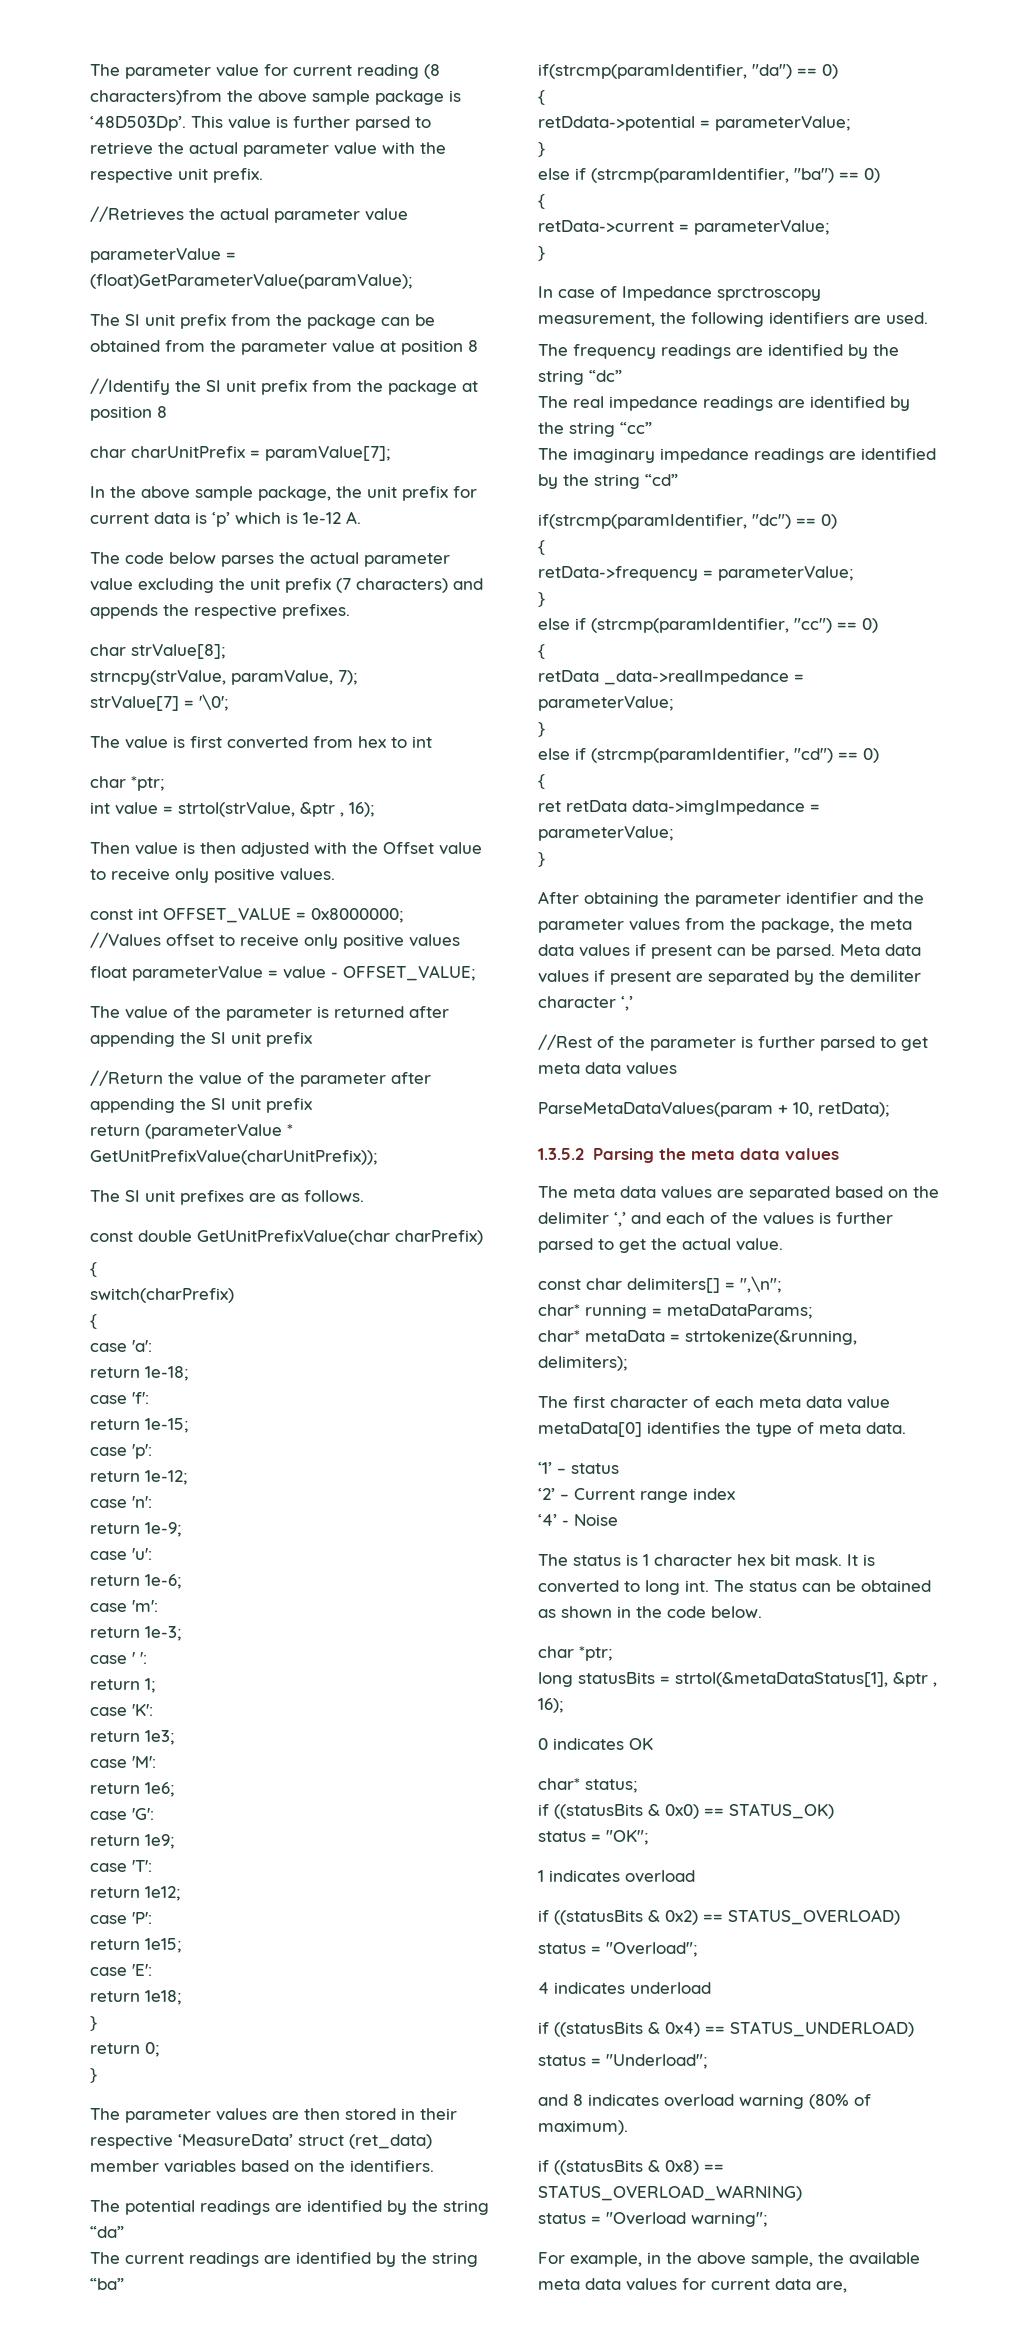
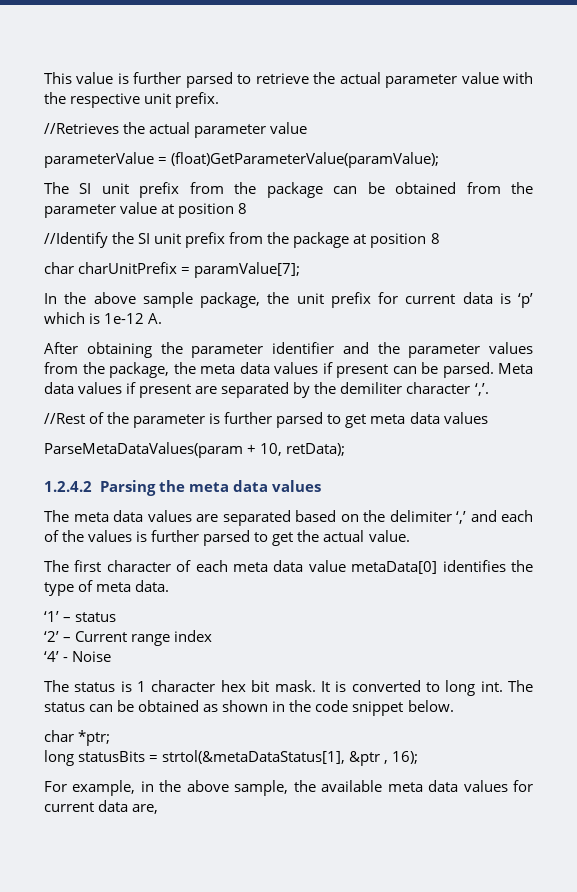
- The parameter value for current reading (8 characters)from the above sample package is ‘48D503Dp’.
- The code below parses the actual parameter value excluding the unit prefix (7 characters) and appends the respective prefixes.
- char strValue[8];
- strncpy(strValue, paramValue, 7);
- strValue[7] = '\0';
- The value is first converted from hex to int
- char *ptr;
- int value = strtol(strValue, &ptr , 16);
- Then value is then adjusted with the Offset value to receive only positive values.
- const int OFFSET_VALUE = 0x8000000;
- //Values offset to receive only positive values
- float parameterValue = value - OFFSET_VALUE;
- The value of the parameter is returned after appending the SI unit prefix
- //Return the value of the parameter after appending the SI unit prefix
- return (parameterValue * GetUnitPrefixValue(charUnitPrefix));
- The SI unit prefixes are as follows.
- const double GetUnitPrefixValue(char charPrefix)
- {
- switch(charPrefix)
- {
- case 'a':
- return 1e-18;
- case 'f':
- return 1e-15;
- case 'p':
- return 1e-12;
- case 'n':
- return 1e-9;
- case 'u':
- return 1e-6;
- case 'm':
- return 1e-3;
- case ' ':
- return 1;
- case 'K':
- return 1e3;
- case 'M':
- return 1e6;
- case 'G':
- return 1e9;
- case 'T':
- return 1e12;
- case 'P':
- return 1e15;
- case 'E':
- return 1e18;
- }
- return 0;
- }
- The parameter values are then stored in their respective ‘MeasureData’ struct (ret_data) member variables based on the identifiers.
- The potential readings are identified by the string “da”
- The current readings are identified by the string “ba”
- if(strcmp(paramIdentifier, "da") == 0)
- {
- retDdata->potential = parameterValue;
- }
- else if (strcmp(paramIdentifier, "ba") == 0)
- {
- retData->current = parameterValue;
- }
- In case of Impedance sprctroscopy measurement, the following identifiers are used.
- The frequency readings are identified by the string “dc”
- The real impedance readings are identified by the string “cc”
- The imaginary impedance readings are identified by the string “cd”
- if(strcmp(paramIdentifier, "dc") == 0)
- {
- retData->frequency = parameterValue;
- }
- else if (strcmp(paramIdentifier, "cc") == 0)
- {
- retData _data->realImpedance = parameterValue;
- }
- else if (strcmp(paramIdentifier, "cd") == 0)
- {
- ret retData data->imgImpedance = parameterValue;
- }
- Meta data values if present are separated by the demiliter character ‘,’
+ Meta data values if present are separated by the demiliter character ‘,’.
- 1.3.5.2 Parsing the meta data values
+ 1.2.4.2 Parsing the meta data values
- const char delimiters[] = ",\n";
- char* running = metaDataParams;
- char* metaData = strtokenize(&running, delimiters);
- The status can be obtained as shown in the code below.
+ The status can be obtained as shown in the code snippet below.
- 0 indicates OK
- char* status;
- if ((statusBits & 0x0) == STATUS_OK)
- status = "OK";
- 1 indicates overload
- if ((statusBits & 0x2) == STATUS_OVERLOAD)
- status = "Overload";
- 4 indicates underload
- if ((statusBits & 0x4) == STATUS_UNDERLOAD)
- status = "Underload";
- and 8 indicates overload warning (80% of maximum).
- if ((statusBits & 0x8) == STATUS_OVERLOAD_WARNING)
- status = "Overload warning";

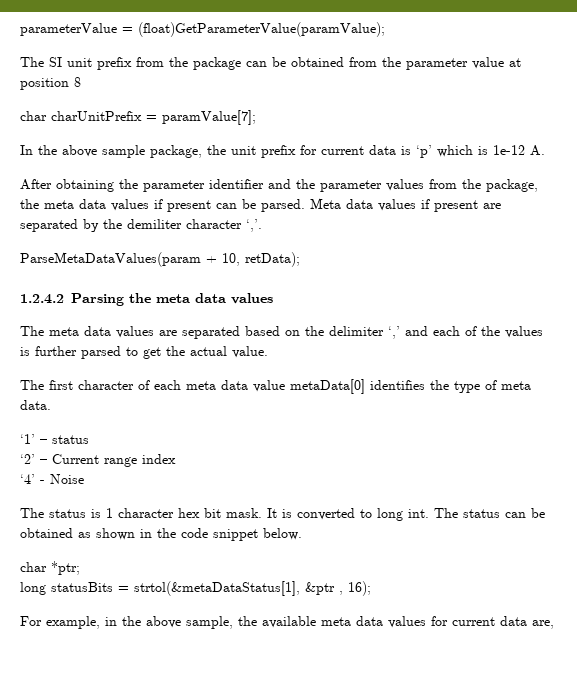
- This value is further parsed to retrieve the actual parameter value with the respective unit prefix.
- //Retrieves the actual parameter value
- //Identify the SI unit prefix from the package at position 8
- //Rest of the parameter is further parsed to get meta data values

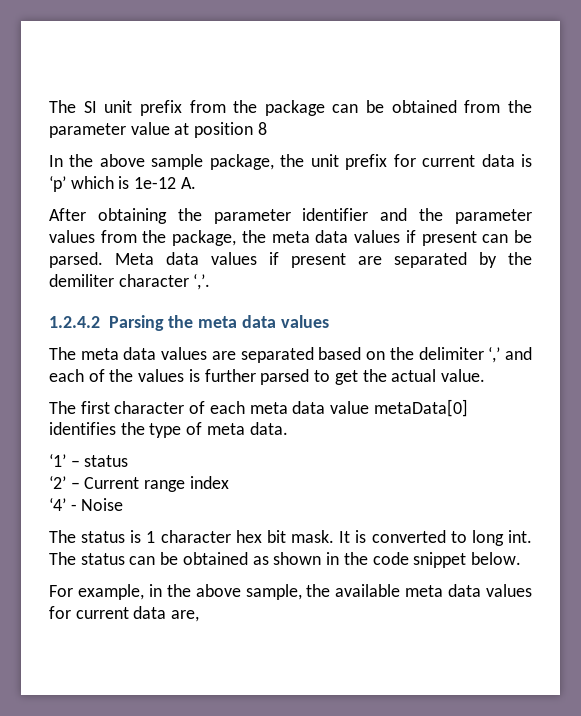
- parameterValue = (float)GetParameterValue(paramValue);
- char charUnitPrefix = paramValue[7];
- ParseMetaDataValues(param + 10, retData);
- char *ptr;
- long statusBits = strtol(&metaDataStatus[1], &ptr , 16);

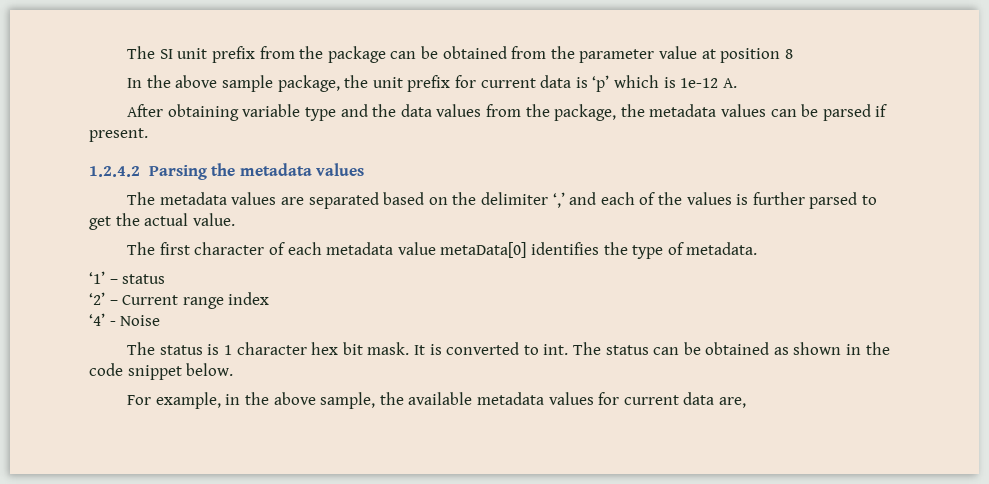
- After obtaining the parameter identifier and the parameter values from the package, the meta data values if present can be parsed. Meta data values if present are separated by the demiliter character ‘,’.
+ After obtaining variable type and the data values from the package, the metadata values can be parsed if present.
- 1.2.4.2 Parsing the meta data values
+ 1.2.4.2 Parsing the metadata values
- The meta data values are separated based on the delimiter ‘,’ and each of the values is further parsed to get the actual value.
+ The metadata values are separated based on the delimiter ‘,’ and each of the values is further parsed to get the actual value.
- The first character of each meta data value metaData[0] identifies the type of meta data.
+ The first character of each metadata value metaData[0] identifies the type of metadata.
- It is converted to long int.
+ It is converted to int.
- For example, in the above sample, the available meta data values for current data are,
+ For example, in the above sample, the available metadata values for current data are,

